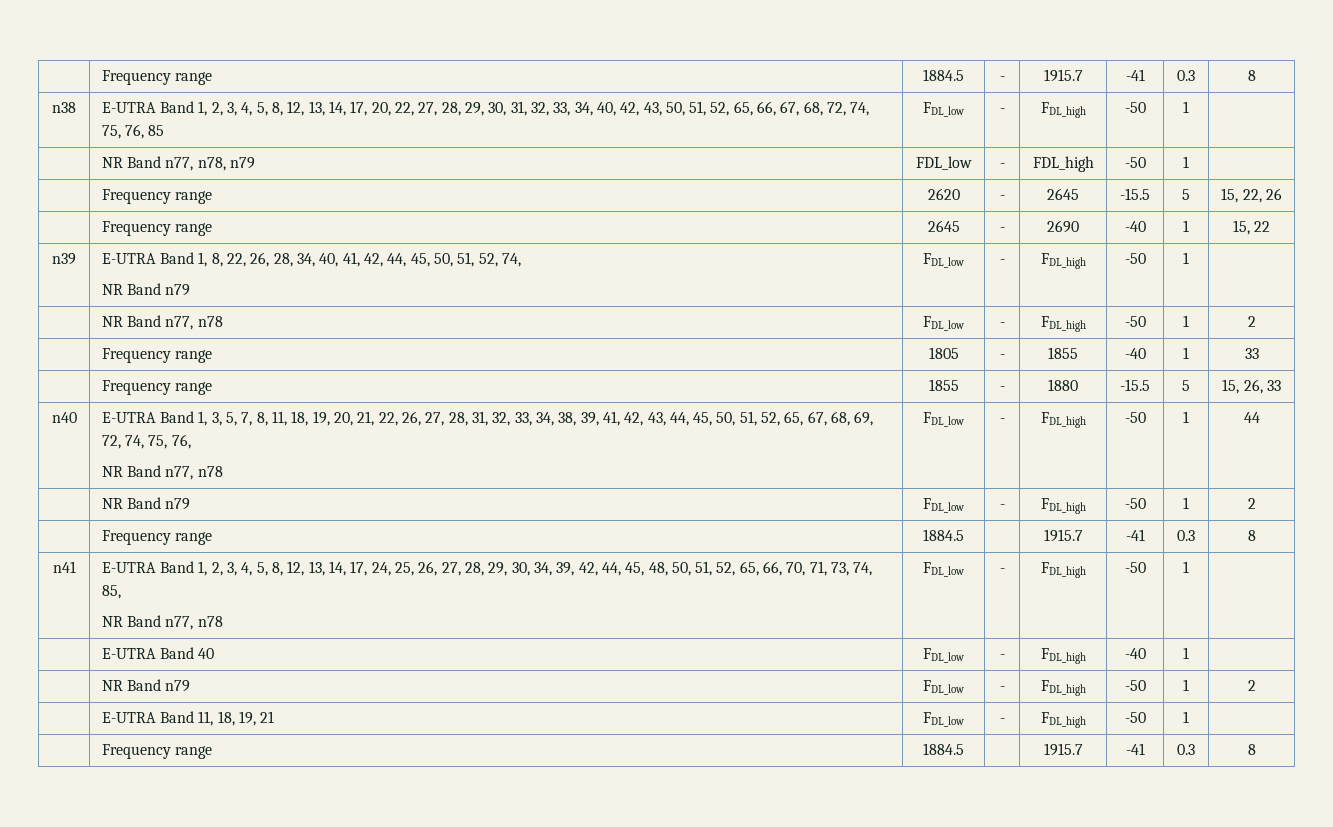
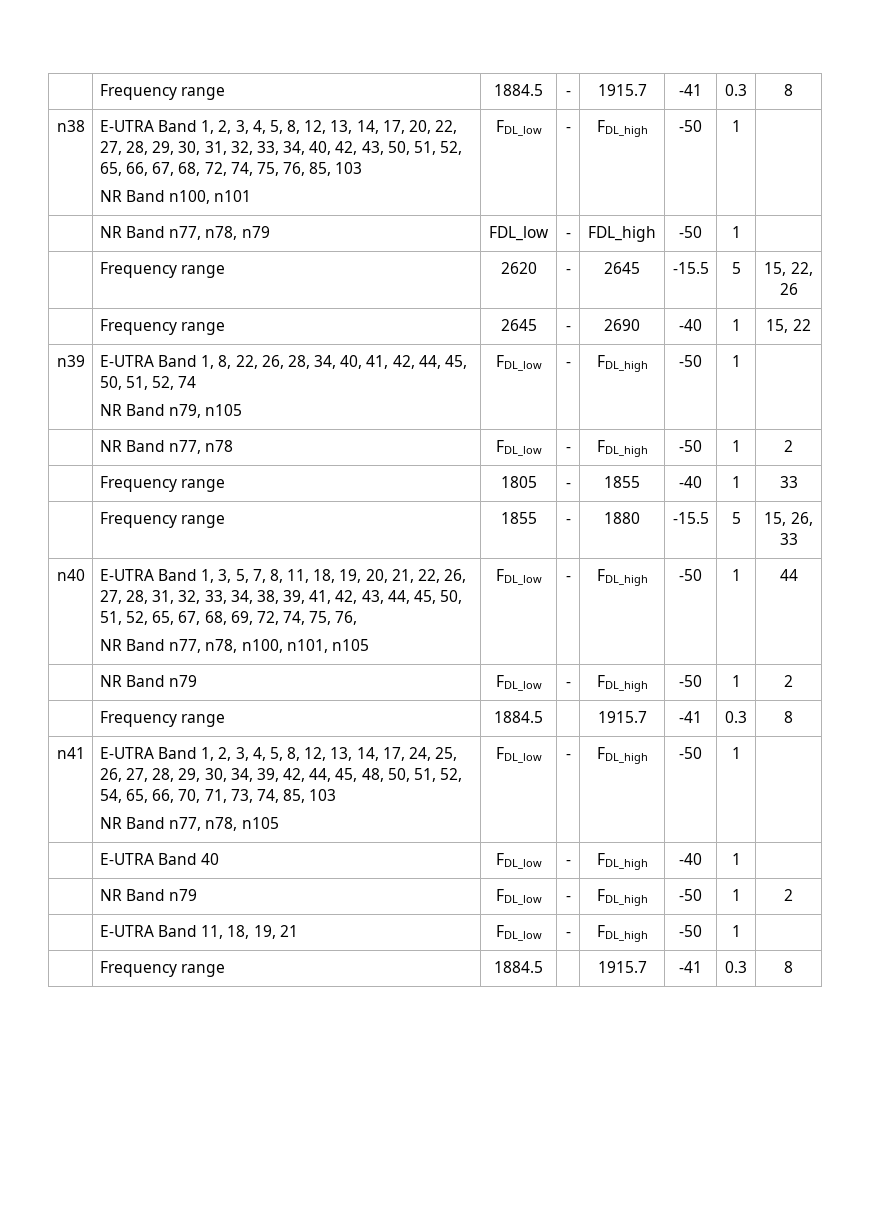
- E-UTRA Band 1, 2, 3, 4, 5, 8, 12, 13, 14, 17, 20, 22, 27, 28, 29, 30, 31, 32, 33, 34, 40, 42, 43, 50, 51, 52, 65, 66, 67, 68, 72, 74, 75, 76, 85
+ E-UTRA Band 1, 2, 3, 4, 5, 8, 12, 13, 14, 17, 20, 22, 27, 28, 29, 30, 31, 32, 33, 34, 40, 42, 43, 50, 51, 52, 65, 66, 67, 68, 72, 74, 75, 76, 85, 103
+ NR Band n100, n101
- n39 | E-UTRA Band 1, 8, 22, 26, 28, 34, 40, 41, 42, 44, 45, 50, 51, 52, 74,
- NR Band n79 | FDL_low | - | FDL_high | -50 | 1 |
+ n39 | E-UTRA Band 1, 8, 22, 26, 28, 34, 40, 41, 42, 44, 45, 50, 51, 52, 74
+ NR Band n79, n105 | FDL_low | - | FDL_high | -50 | 1 |
  E-UTRA Band 1, 3, 5, 7, 8, 11, 18, 19, 20, 21, 22, 26, 27, 28, 31, 32, 33, 34, 38, 39, 41, 42, 43, 44, 45, 50, 51, 52, 65, 67, 68, 69, 72, 74, 75, 76,
- NR Band n77, n78
+ NR Band n77, n78, n100, n101, n105
- E-UTRA Band 1, 2, 3, 4, 5, 8, 12, 13, 14, 17, 24, 25, 26, 27, 28, 29, 30, 34, 39, 42, 44, 45, 48, 50, 51, 52, 65, 66, 70, 71, 73, 74, 85,
- NR Band n77, n78
+ E-UTRA Band 1, 2, 3, 4, 5, 8, 12, 13, 14, 17, 24, 25, 26, 27, 28, 29, 30, 34, 39, 42, 44, 45, 48, 50, 51, 52, 54, 65, 66, 70, 71, 73, 74, 85, 103
+ NR Band n77, n78, n105

